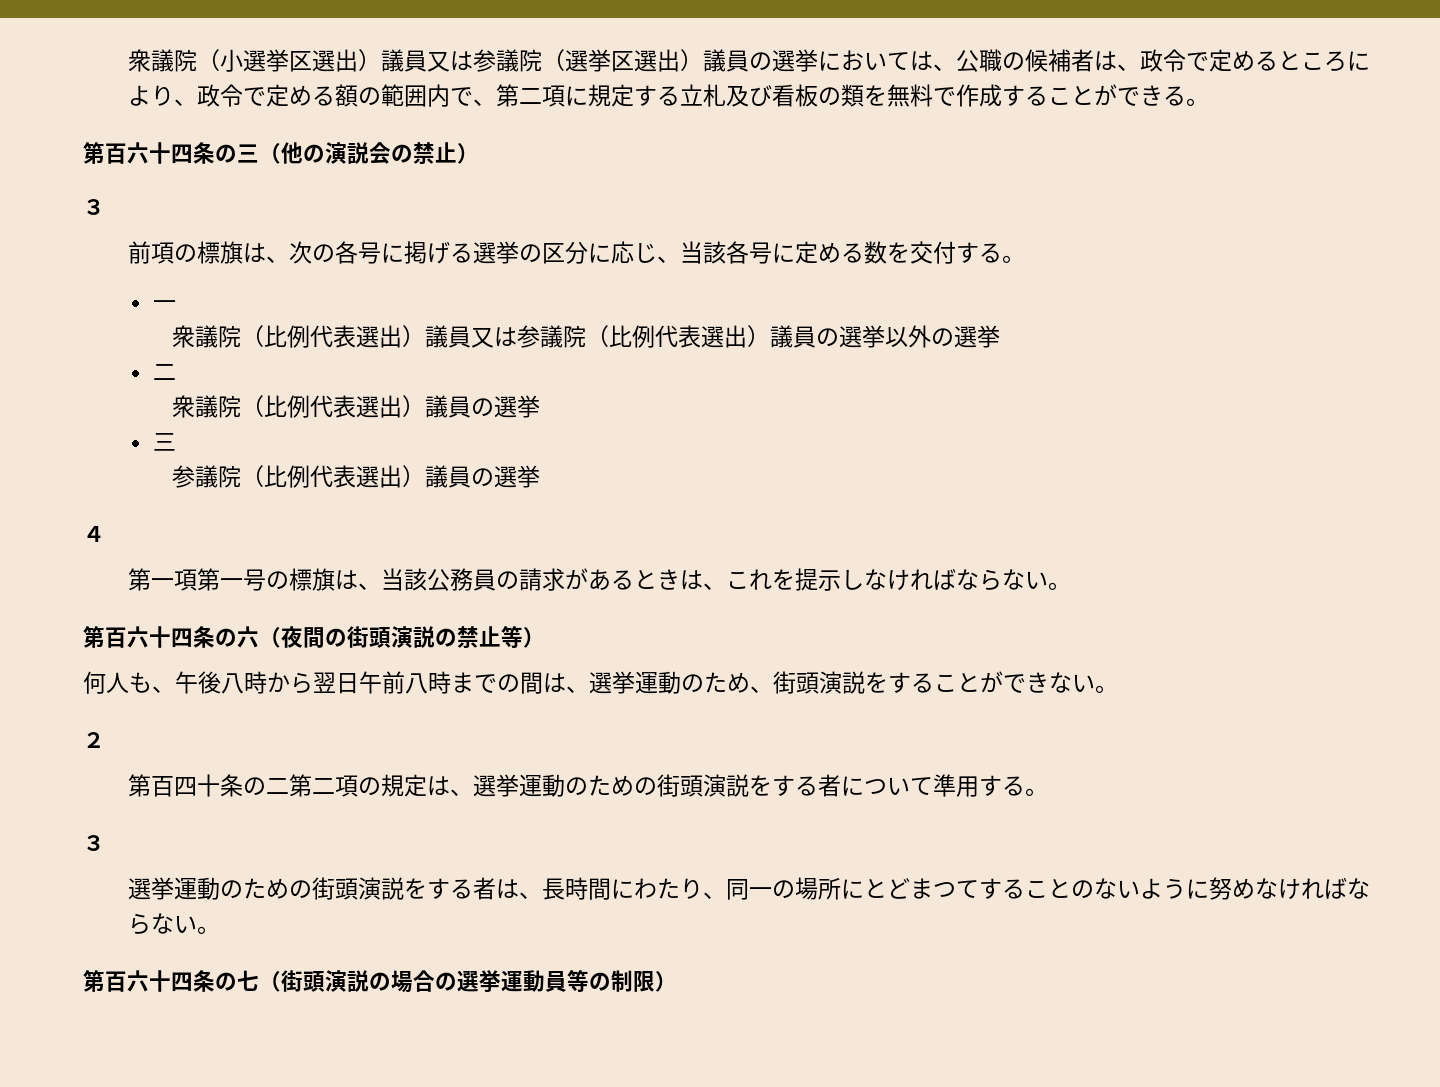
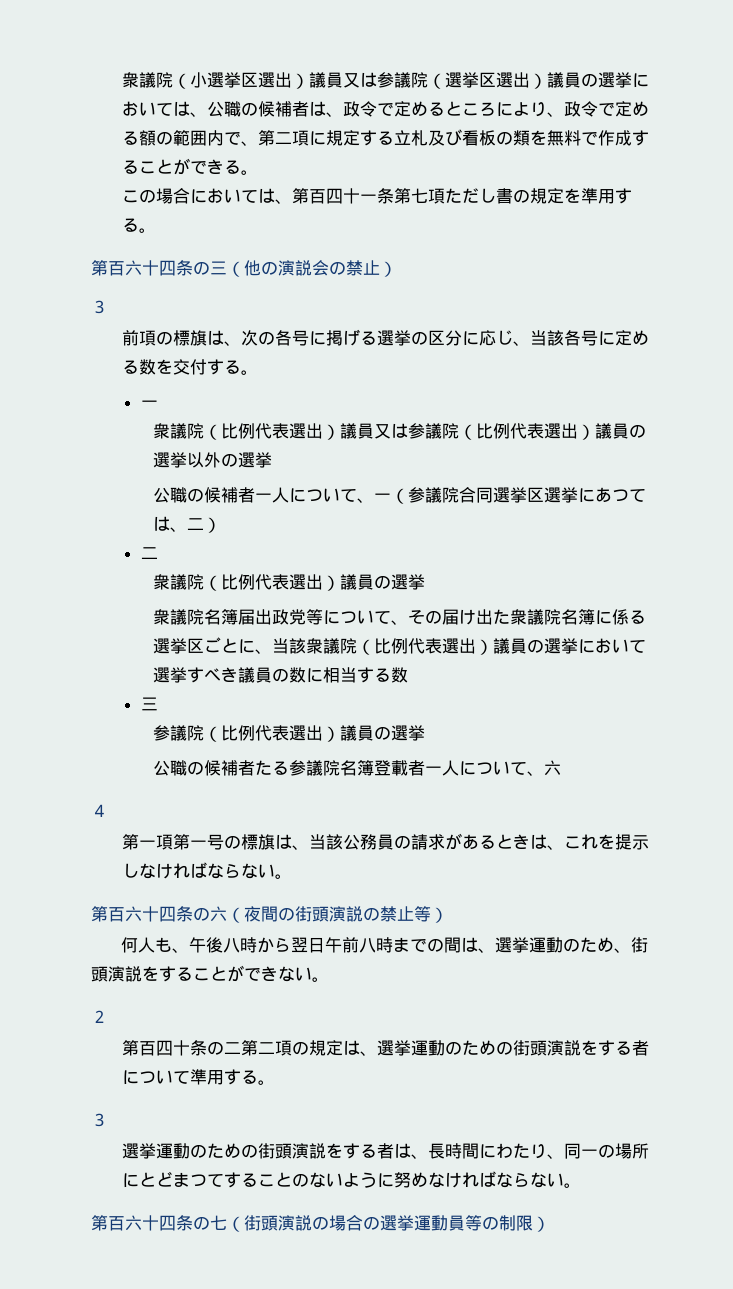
+ この場合においては、第百四十一条第七項ただし書の規定を準用する。
+ 公職の候補者一人について、一（参議院合同選挙区選挙にあつては、二）
+ 衆議院名簿届出政党等について、その届け出た衆議院名簿に係る選挙区ごとに、当該衆議院（比例代表選出）議員の選挙において選挙すべき議員の数に相当する数
+ 公職の候補者たる参議院名簿登載者一人について、六

